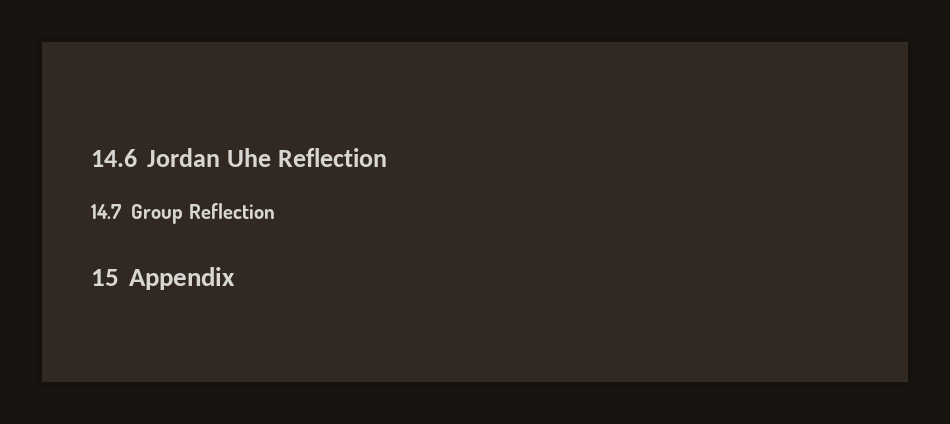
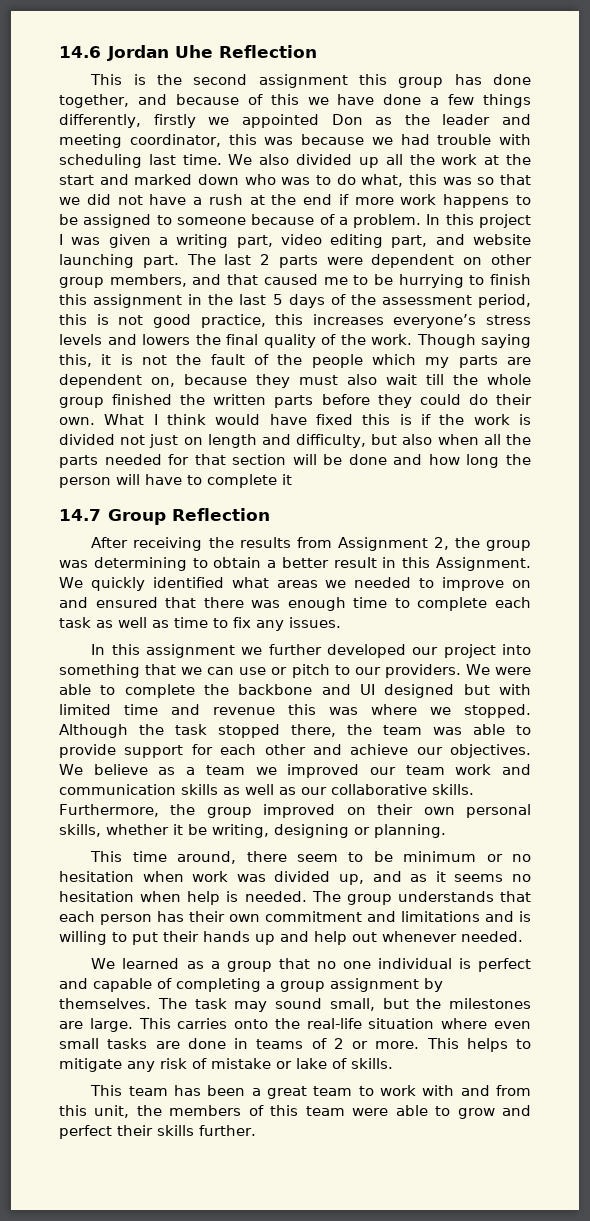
+ This is the second assignment this group has done together, and because of this we have done a few things differently, firstly we appointed Don as the leader and meeting coordinator, this was because we had trouble with scheduling last time. We also divided up all the work at the start and marked down who was to do what, this was so that we did not have a rush at the end if more work happens to be assigned to someone because of a problem. In this project I was given a writing part, video editing part, and website launching part. The last 2 parts were dependent on other group members, and that caused me to be hurrying to finish this assignment in the last 5 days of the assessment period, this is not good practice, this increases everyone’s stress levels and lowers the final quality of the work. Though saying this, it is not the fault of the people which my parts are dependent on, because they must also wait till the whole group finished the written parts before they could do their own. What I think would have fixed this is if the work is divided not just on length and difficulty, but also when all the parts needed for that section will be done and how long the person will have to complete it
  14.7 Group Reflection
- 15 Appendix
+ After receiving the results from Assignment 2, the group was determining to obtain a better result in this Assignment. We quickly identified what areas we needed to improve on and ensured that there was enough time to complete each task as well as time to fix any issues.
+ In this assignment we further developed our project into something that we can use or pitch to our providers. We were able to complete the backbone and UI designed but with limited time and revenue this was where we stopped. Although the task stopped there, the team was able to provide support for each other and achieve our objectives. We believe as a team we improved our team work and communication skills as well as our collaborative skills. Furthermore, the group improved on their own personal skills, whether it be writing, designing or planning.
+ This time around, there seem to be minimum or no hesitation when work was divided up, and as it seems no hesitation when help is needed. The group understands that each person has their own commitment and limitations and is willing to put their hands up and help out whenever needed.
+ We learned as a group that no one individual is perfect and capable of completing a group assignment by themselves. The task may sound small, but the milestones are large. This carries onto the real-life situation where even small tasks are done in teams of 2 or more. This helps to mitigate any risk of mistake or lake of skills.
+ This team has been a great team to work with and from this unit, the members of this team were able to grow and perfect their skills further.

